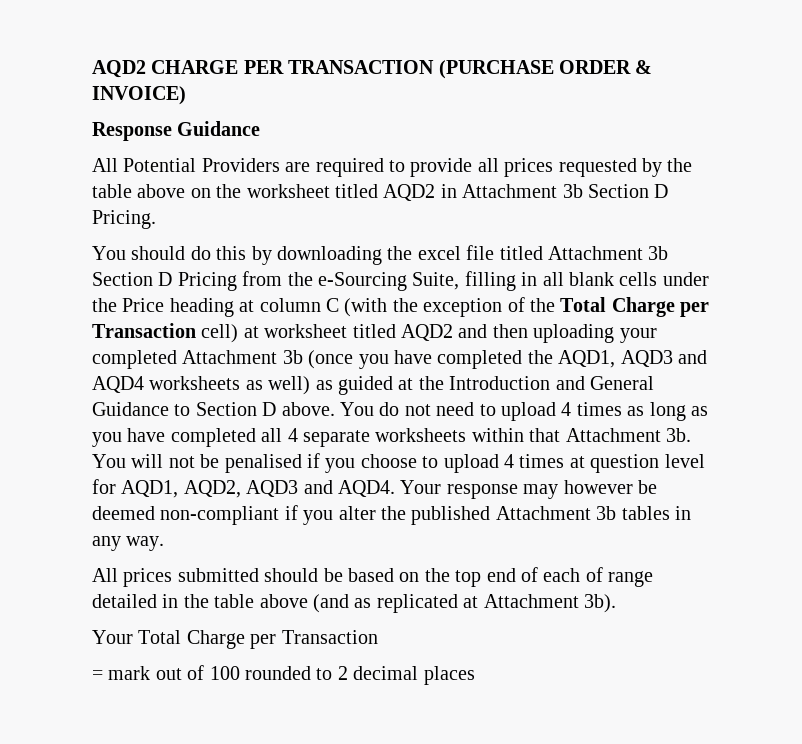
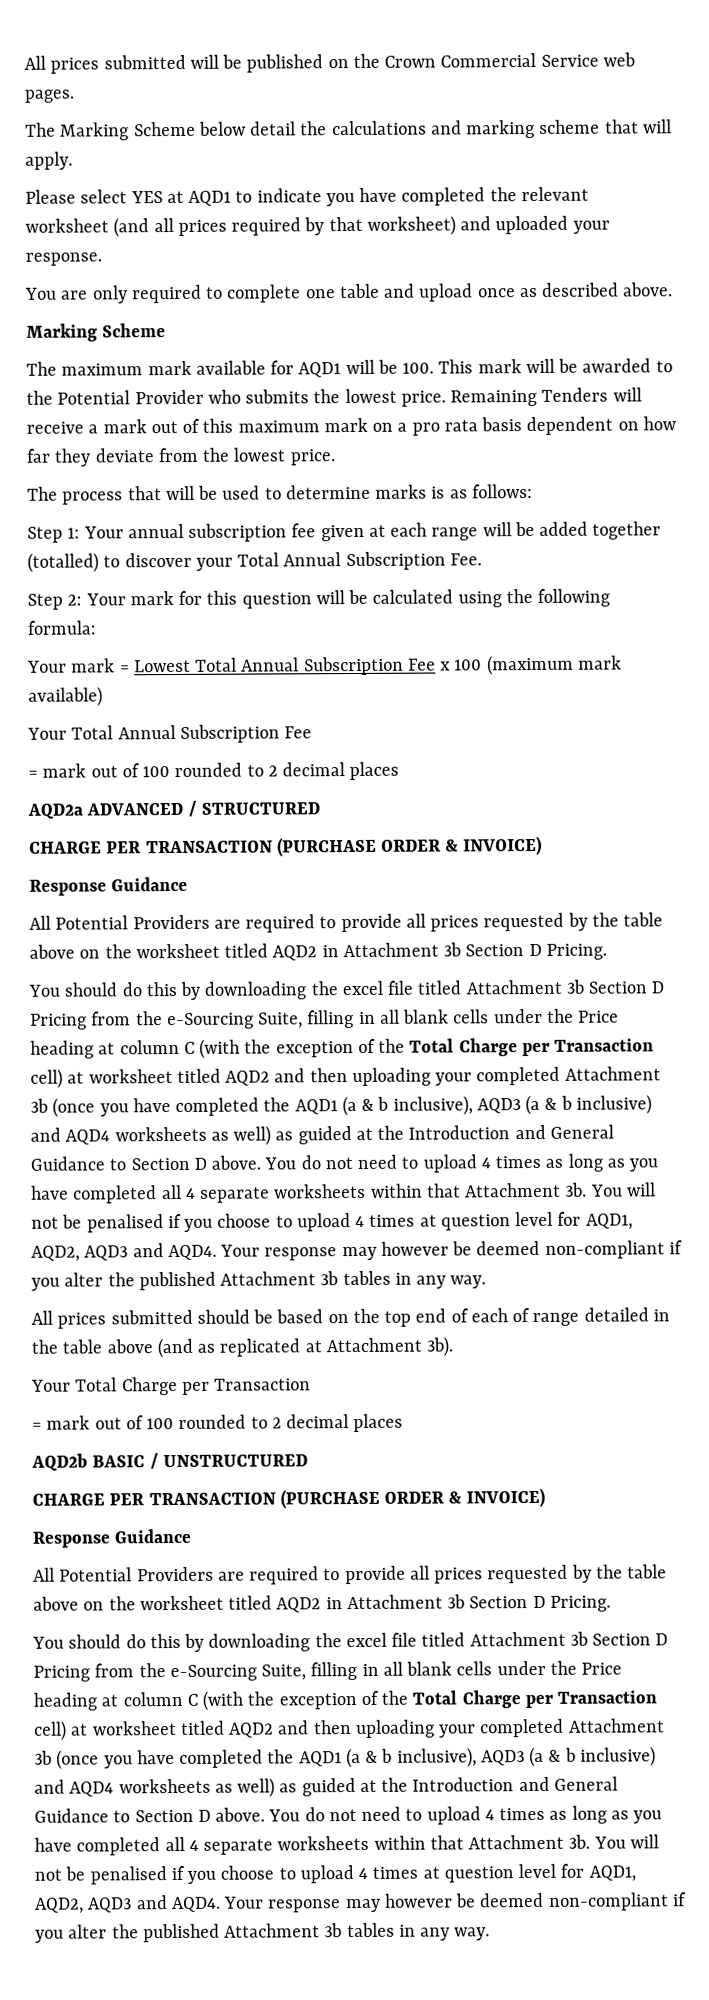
- AQD2 CHARGE PER TRANSACTION (PURCHASE ORDER & INVOICE)
+ All prices submitted will be published on the Crown Commercial Service web pages.
+ The Marking Scheme below detail the calculations and marking scheme that will apply.
+ Please select YES at AQD1 to indicate you have completed the relevant worksheet (and all prices required by that worksheet) and uploaded your response.
+ You are only required to complete one table and upload once as described above.
+ Marking Scheme
+ The maximum mark available for AQD1 will be 100. This mark will be awarded to the Potential Provider who submits the lowest price. Remaining Tenders will receive a mark out of this maximum mark on a pro rata basis dependent on how far they deviate from the lowest price.
+ The process that will be used to determine marks is as follows:
+ Step 1: Your annual subscription fee given at each range will be added together (totalled) to discover your Total Annual Subscription Fee.
+ Step 2: Your mark for this question will be calculated using the following formula:
+ Your mark = Lowest Total Annual Subscription Fee x 100 (maximum mark available)
+ Your Total Annual Subscription Fee
+ = mark out of 100 rounded to 2 decimal places
+ AQD2a ADVANCED / STRUCTURED
+ CHARGE PER TRANSACTION (PURCHASE ORDER & INVOICE)
  Response Guidance
  All Potential Providers are required to provide all prices requested by the table above on the worksheet titled AQD2 in Attachment 3b Section D Pricing.
- You should do this by downloading the excel file titled Attachment 3b Section D Pricing from the e-Sourcing Suite, filling in all blank cells under the Price heading at column C (with the exception of the Total Charge per Transaction cell) at worksheet titled AQD2 and then uploading your completed Attachment 3b (once you have completed the AQD1, AQD3 and AQD4 worksheets as well) as guided at the Introduction and General Guidance to Section D above.
+ You should do this by downloading the excel file titled Attachment 3b Section D Pricing from the e-Sourcing Suite, filling in all blank cells under the Price heading at column C (with the exception of the Total Charge per Transaction cell) at worksheet titled AQD2 and then uploading your completed Attachment 3b (once you have completed the AQD1 (a & b inclusive), AQD3 (a & b inclusive) and AQD4 worksheets as well) as guided at the Introduction and General Guidance to Section D above.
+ AQD2b BASIC / UNSTRUCTURED
+ CHARGE PER TRANSACTION (PURCHASE ORDER & INVOICE)
+ Response Guidance
+ All Potential Providers are required to provide all prices requested by the table above on the worksheet titled AQD2 in Attachment 3b Section D Pricing.
+ You should do this by downloading the excel file titled Attachment 3b Section D Pricing from the e-Sourcing Suite, filling in all blank cells under the Price heading at column C (with the exception of the Total Charge per Transaction cell) at worksheet titled AQD2 and then uploading your completed Attachment 3b (once you have completed the AQD1 (a & b inclusive), AQD3 (a & b inclusive) and AQD4 worksheets as well) as guided at the Introduction and General Guidance to Section D above. You do not need to upload 4 times as long as you have completed all 4 separate worksheets within that Attachment 3b. You will not be penalised if you choose to upload 4 times at question level for AQD1, AQD2, AQD3 and AQD4. Your response may however be deemed non-compliant if you alter the published Attachment 3b tables in any way.

